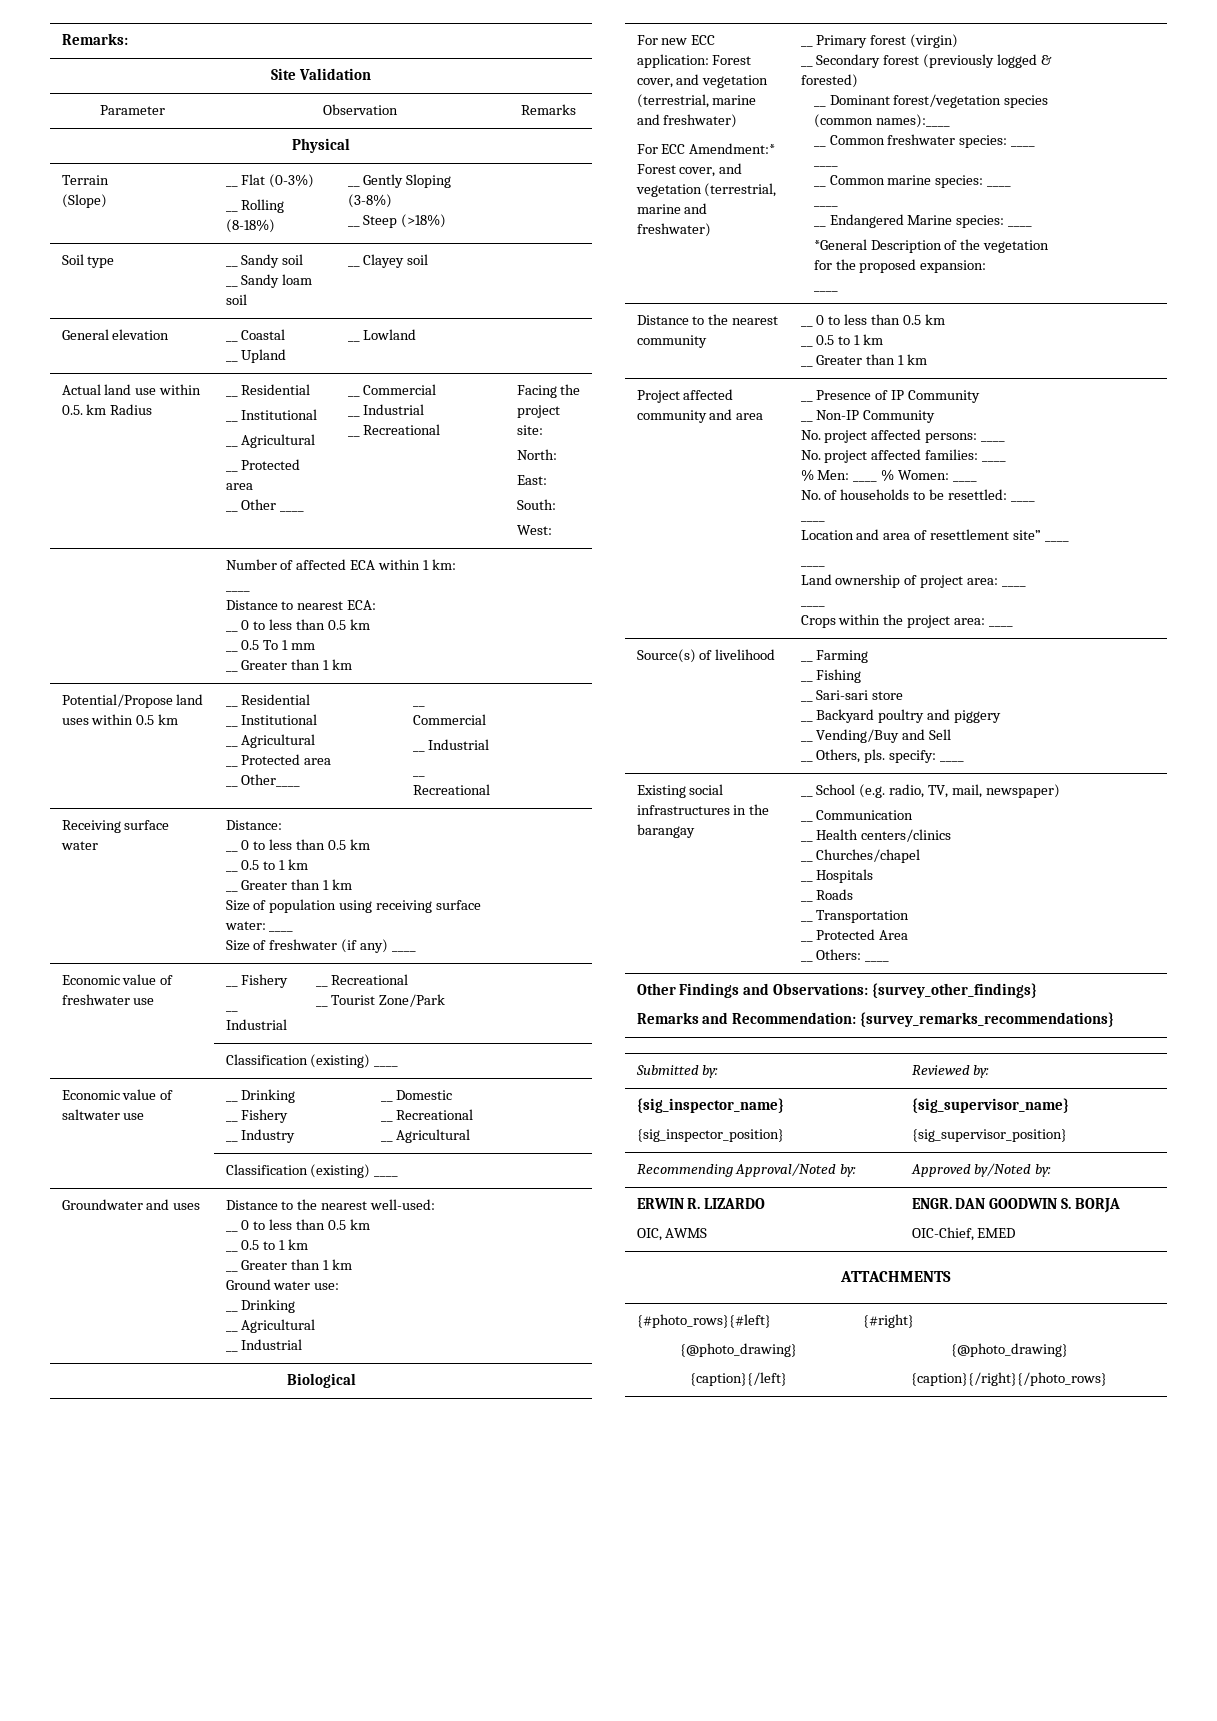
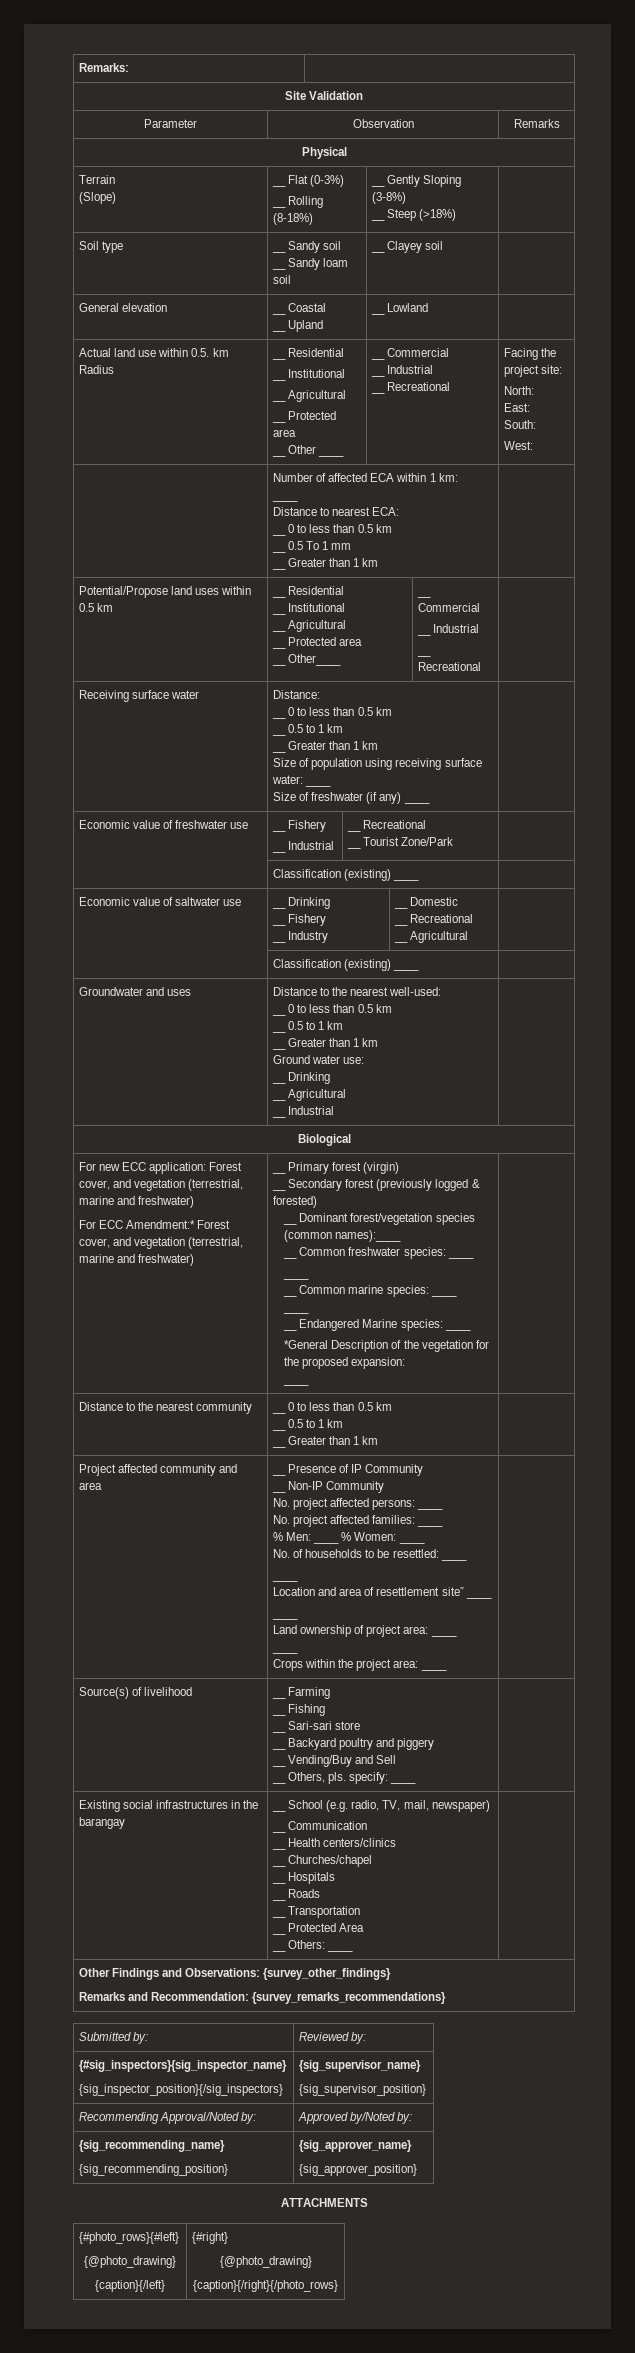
- {sig_inspector_name}
- {sig_inspector_position} | {sig_supervisor_name}
+ {#sig_inspectors}{sig_inspector_name}
+ {sig_inspector_position}{/sig_inspectors} | {sig_supervisor_name}
- ERWIN R. LIZARDO
- OIC, AWMS | ENGR. DAN GOODWIN S. BORJA
- OIC-Chief, EMED
+ {sig_recommending_name}
+ {sig_recommending_position} | {sig_approver_name}
+ {sig_approver_position}

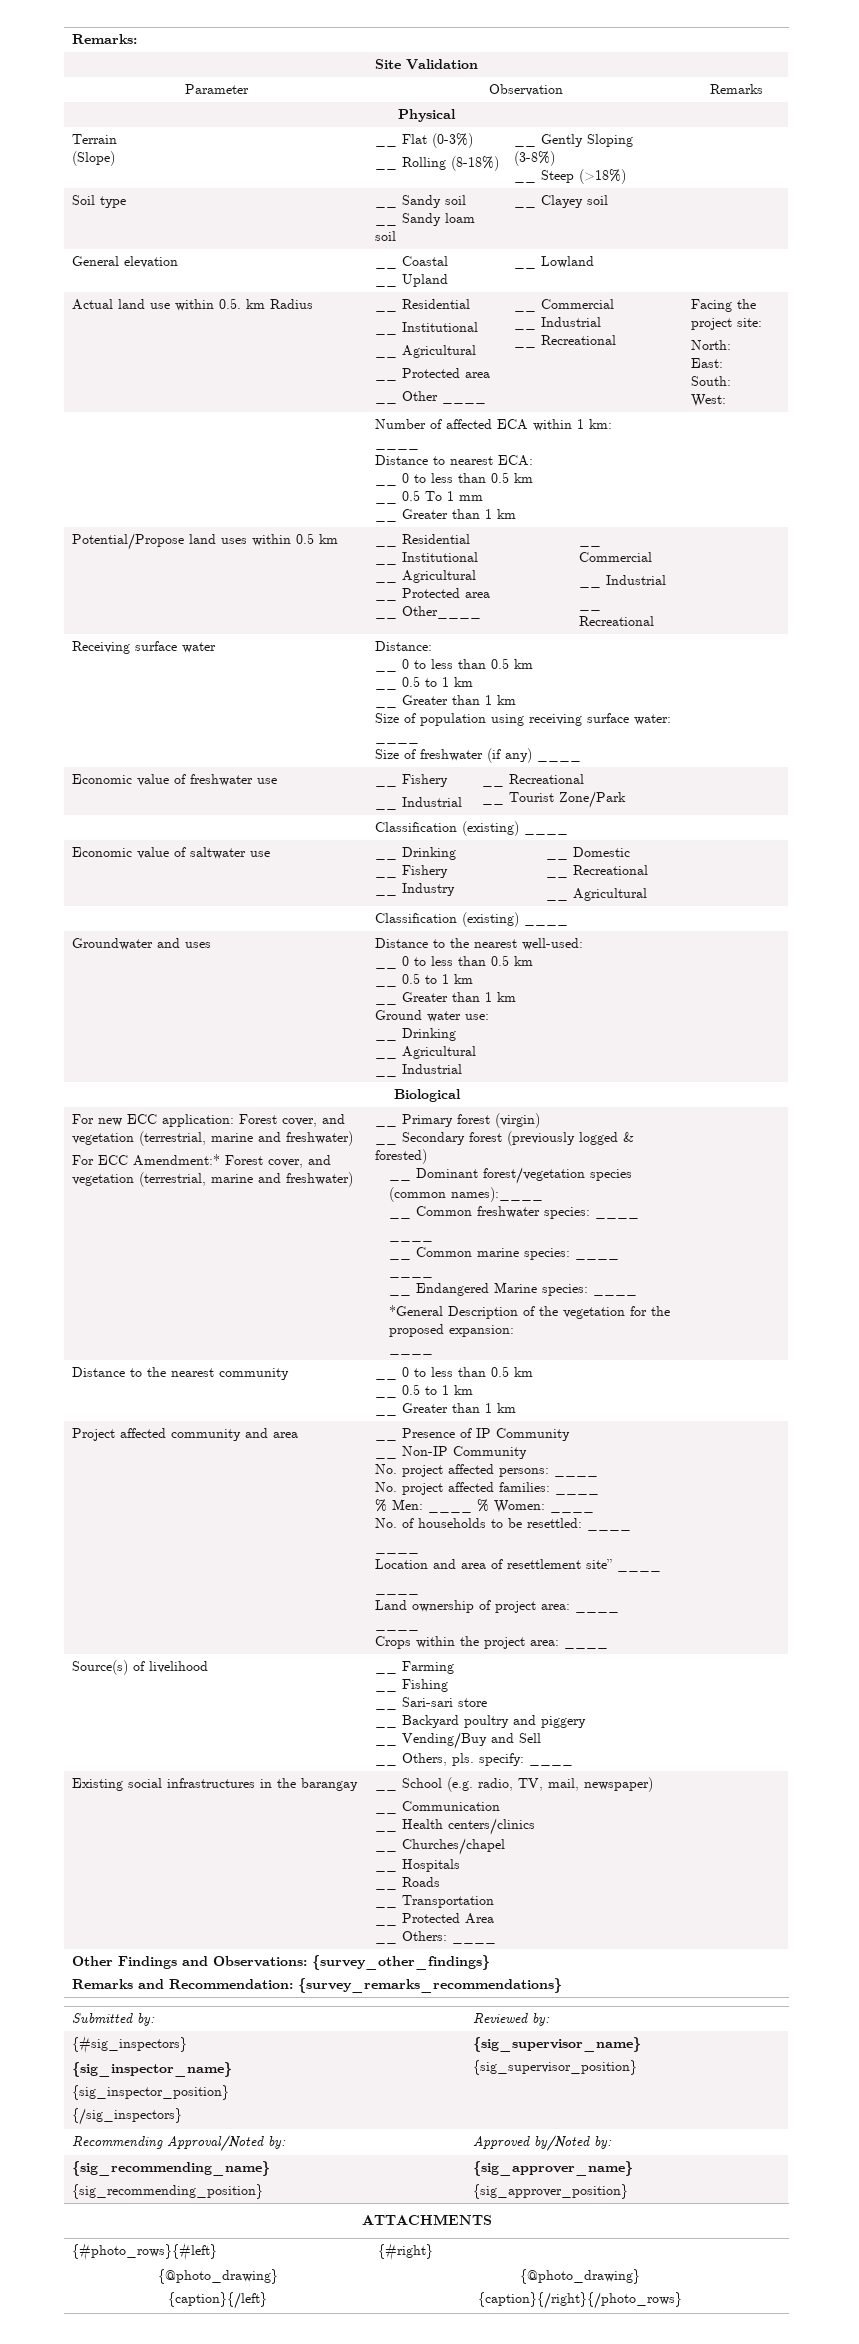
- {#sig_inspectors}{sig_inspector_name}
- {sig_inspector_position}{/sig_inspectors} | {sig_supervisor_name}
+ {#sig_inspectors}
+ {sig_inspector_name}
+ {sig_inspector_position}
+ {/sig_inspectors} | {sig_supervisor_name}

